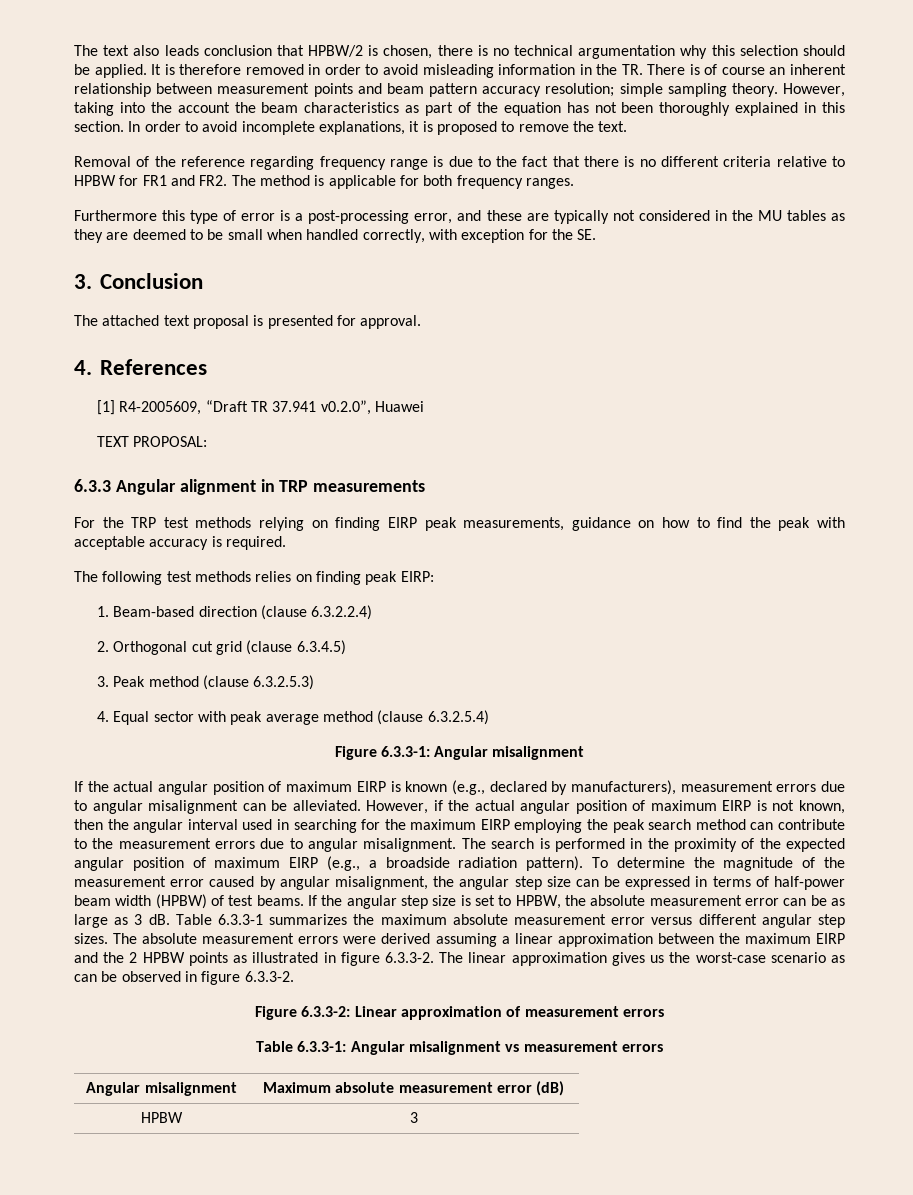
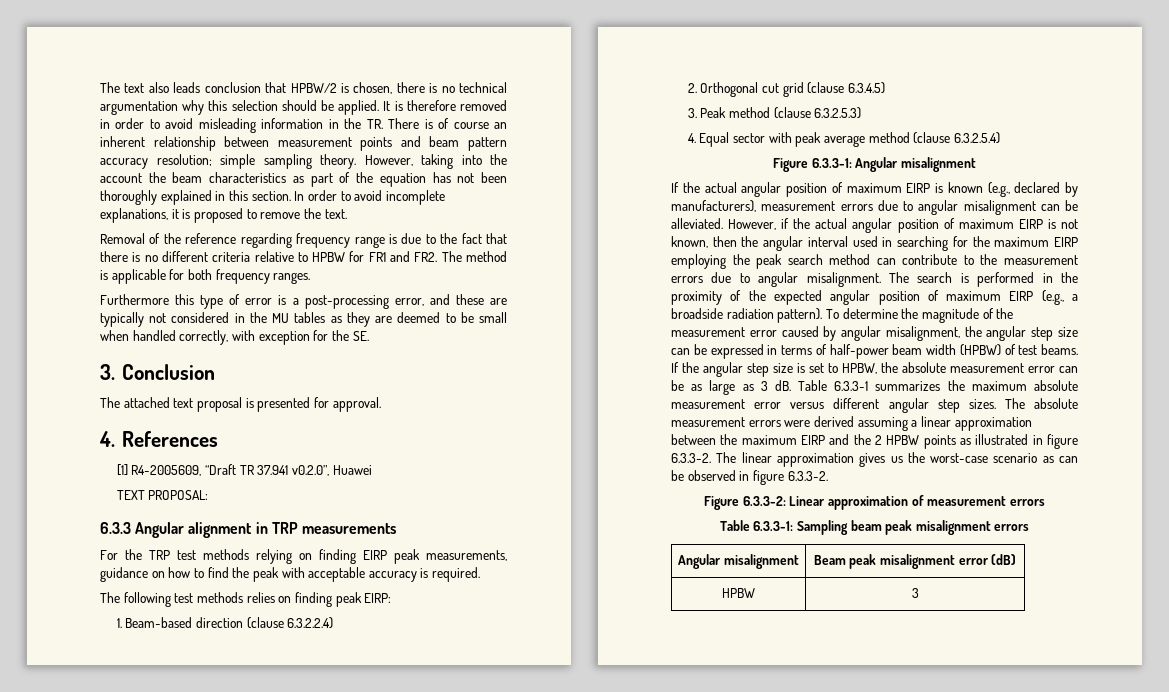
- Table 6.3.3-1: Angular misalignment vs measurement errors
+ Table 6.3.3-1: Sampling beam peak misalignment errors
- Angular misalignment | Maximum absolute measurement error (dB)
+ Angular misalignment | Beam peak misalignment error (dB)

